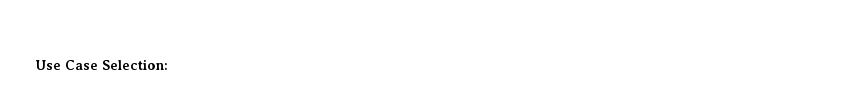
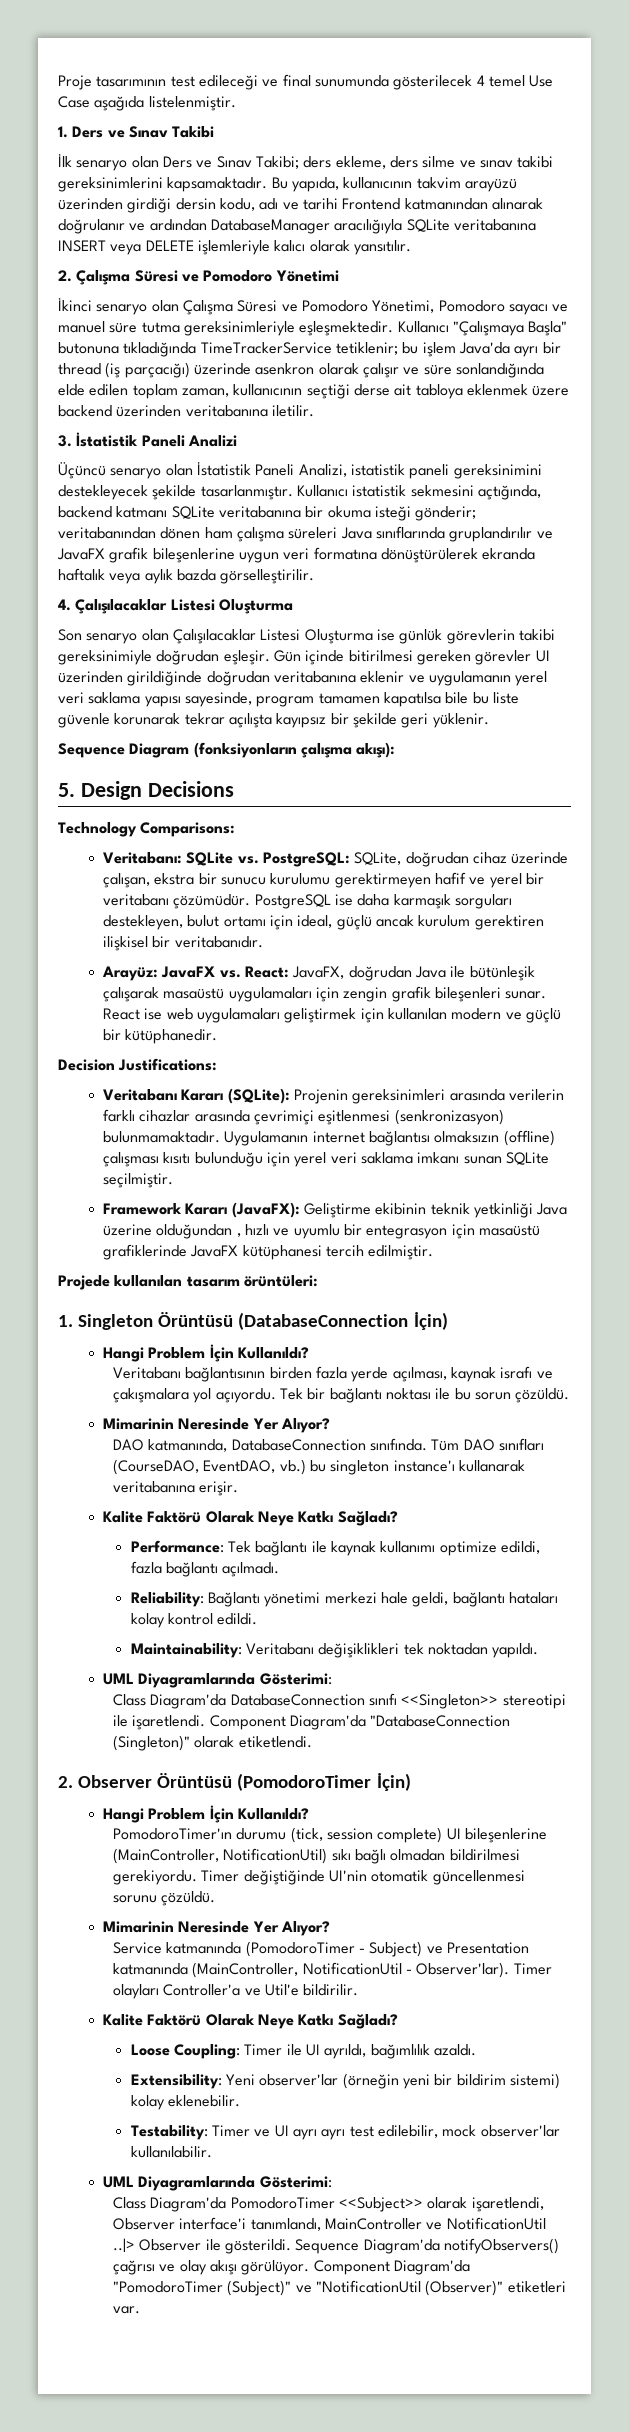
- Use Case Selection:
+ Proje tasarımının test edileceği ve final sunumunda gösterilecek 4 temel Use Case aşağıda listelenmiştir.
+ 1. Ders ve Sınav Takibi
+ İlk senaryo olan Ders ve Sınav Takibi; ders ekleme, ders silme ve sınav takibi gereksinimlerini kapsamaktadır. Bu yapıda, kullanıcının takvim arayüzü üzerinden girdiği dersin kodu, adı ve tarihi Frontend katmanından alınarak doğrulanır ve ardından DatabaseManager aracılığıyla SQLite veritabanına INSERT veya DELETE işlemleriyle kalıcı olarak yansıtılır.
+ 2. Çalışma Süresi ve Pomodoro Yönetimi
+ İkinci senaryo olan Çalışma Süresi ve Pomodoro Yönetimi, Pomodoro sayacı ve manuel süre tutma gereksinimleriyle eşleşmektedir. Kullanıcı "Çalışmaya Başla" butonuna tıkladığında TimeTrackerService tetiklenir; bu işlem Java'da ayrı bir thread (iş parçacığı) üzerinde asenkron olarak çalışır ve süre sonlandığında elde edilen toplam zaman, kullanıcının seçtiği derse ait tabloya eklenmek üzere backend üzerinden veritabanına iletilir.
+ 3. İstatistik Paneli Analizi
+ Üçüncü senaryo olan İstatistik Paneli Analizi, istatistik paneli gereksinimini destekleyecek şekilde tasarlanmıştır. Kullanıcı istatistik sekmesini açtığında, backend katmanı SQLite veritabanına bir okuma isteği gönderir; veritabanından dönen ham çalışma süreleri Java sınıflarında gruplandırılır ve JavaFX grafik bileşenlerine uygun veri formatına dönüştürülerek ekranda haftalık veya aylık bazda görselleştirilir.
+ 4. Çalışılacaklar Listesi Oluşturma
+ Son senaryo olan Çalışılacaklar Listesi Oluşturma ise günlük görevlerin takibi gereksinimiyle doğrudan eşleşir. Gün içinde bitirilmesi gereken görevler UI üzerinden girildiğinde doğrudan veritabanına eklenir ve uygulamanın yerel veri saklama yapısı sayesinde, program tamamen kapatılsa bile bu liste güvenle korunarak tekrar açılışta kayıpsız bir şekilde geri yüklenir.
+ Sequence Diagram (fonksiyonların çalışma akışı):
+ 5. Design Decisions
+ Technology Comparisons:
+ Veritabanı: SQLite vs. PostgreSQL: SQLite, doğrudan cihaz üzerinde çalışan, ekstra bir sunucu kurulumu gerektirmeyen hafif ve yerel bir veritabanı çözümüdür. PostgreSQL ise daha karmaşık sorguları destekleyen, bulut ortamı için ideal, güçlü ancak kurulum gerektiren ilişkisel bir veritabanıdır.
+ Arayüz: JavaFX vs. React: JavaFX, doğrudan Java ile bütünleşik çalışarak masaüstü uygulamaları için zengin grafik bileşenleri sunar. React ise web uygulamaları geliştirmek için kullanılan modern ve güçlü bir kütüphanedir.
+ Decision Justifications:
+ Veritabanı Kararı (SQLite): Projenin gereksinimleri arasında verilerin farklı cihazlar arasında çevrimiçi eşitlenmesi (senkronizasyon) bulunmamaktadır. Uygulamanın internet bağlantısı olmaksızın (offline) çalışması kısıtı bulunduğu için yerel veri saklama imkanı sunan SQLite seçilmiştir.
+ Framework Kararı (JavaFX): Geliştirme ekibinin teknik yetkinliği Java üzerine olduğundan , hızlı ve uyumlu bir entegrasyon için masaüstü grafiklerinde JavaFX kütüphanesi tercih edilmiştir.
+ Projede kullanılan tasarım örüntüleri:
+ 1. Singleton Örüntüsü (DatabaseConnection İçin)
+ Hangi Problem İçin Kullanıldı?
+ Veritabanı bağlantısının birden fazla yerde açılması, kaynak israfı ve çakışmalara yol açıyordu. Tek bir bağlantı noktası ile bu sorun çözüldü.
+ Mimarinin Neresinde Yer Alıyor?
+ DAO katmanında, DatabaseConnection sınıfında. Tüm DAO sınıfları (CourseDAO, EventDAO, vb.) bu singleton instance'ı kullanarak veritabanına erişir.
+ Kalite Faktörü Olarak Neye Katkı Sağladı?
+ Performance: Tek bağlantı ile kaynak kullanımı optimize edildi, fazla bağlantı açılmadı.
+ Reliability: Bağlantı yönetimi merkezi hale geldi, bağlantı hataları kolay kontrol edildi.
+ Maintainability: Veritabanı değişiklikleri tek noktadan yapıldı.
+ UML Diyagramlarında Gösterimi:
+ Class Diagram'da DatabaseConnection sınıfı <<Singleton>> stereotipi ile işaretlendi. Component Diagram'da "DatabaseConnection (Singleton)" olarak etiketlendi.
+ 2. Observer Örüntüsü (PomodoroTimer İçin)
+ Hangi Problem İçin Kullanıldı?
+ PomodoroTimer'ın durumu (tick, session complete) UI bileşenlerine (MainController, NotificationUtil) sıkı bağlı olmadan bildirilmesi gerekiyordu. Timer değiştiğinde UI'nin otomatik güncellenmesi sorunu çözüldü.
+ Mimarinin Neresinde Yer Alıyor?
+ Service katmanında (PomodoroTimer - Subject) ve Presentation katmanında (MainController, NotificationUtil - Observer'lar). Timer olayları Controller'a ve Util'e bildirilir.
+ Kalite Faktörü Olarak Neye Katkı Sağladı?
+ Loose Coupling: Timer ile UI ayrıldı, bağımlılık azaldı.
+ Extensibility: Yeni observer'lar (örneğin yeni bir bildirim sistemi) kolay eklenebilir.
+ Testability: Timer ve UI ayrı ayrı test edilebilir, mock observer'lar kullanılabilir.
+ UML Diyagramlarında Gösterimi:
+ Class Diagram'da PomodoroTimer <<Subject>> olarak işaretlendi, Observer interface'i tanımlandı, MainController ve NotificationUtil ..|> Observer ile gösterildi. Sequence Diagram'da notifyObservers() çağrısı ve olay akışı görülüyor. Component Diagram'da "PomodoroTimer (Subject)" ve "NotificationUtil (Observer)" etiketleri var.

